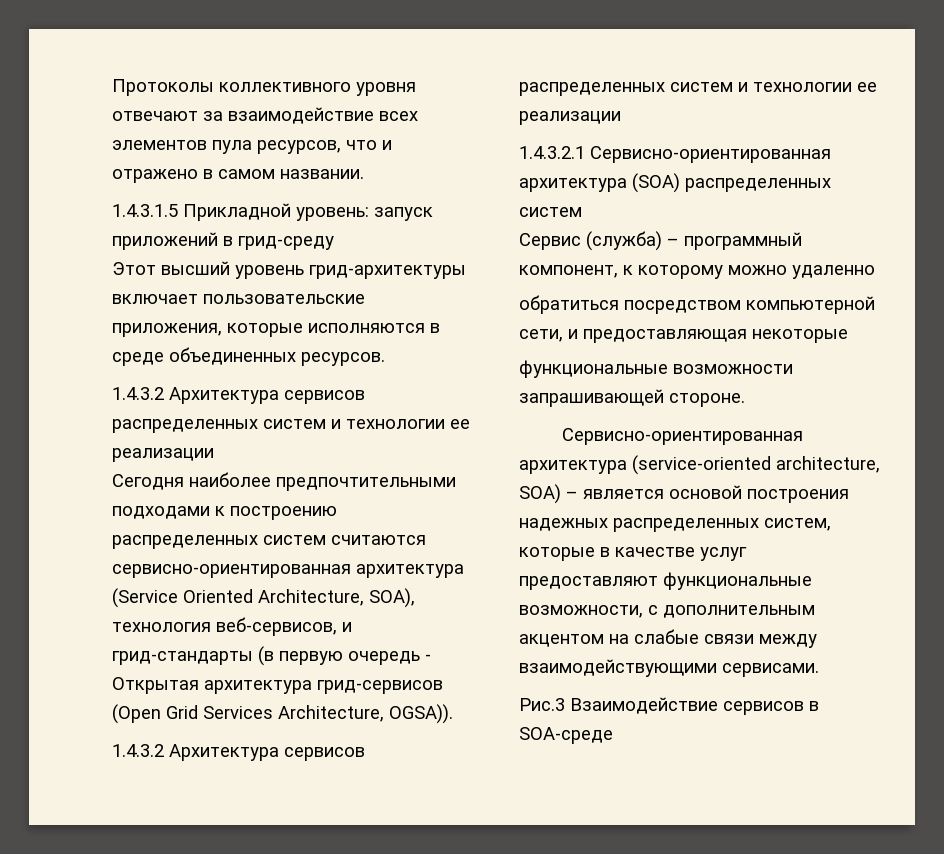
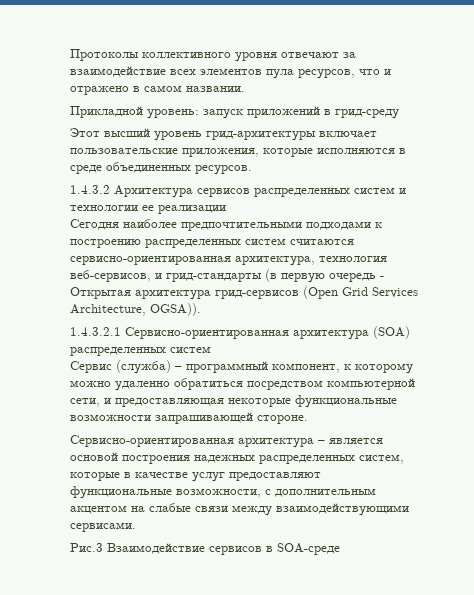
- 1.4.3.1.5 Прикладной уровень: запуск приложений в грид-среду
+ Прикладной уровень: запуск приложений в грид-среду
- Сегодня наиболее предпочтительными подходами к построению распределенных систем считаются сервисно-ориентированная архитектура (Service Oriented Architecture, SOA), технология веб-сервисов, и грид-стандарты (в первую очередь - Открытая архитектура грид-сервисов (Open Grid Services Architecture, OGSA)).
- 1.4.3.2 Архитектура сервисов распределенных систем и технологии ее реализации
+ Сегодня наиболее предпочтительными подходами к построению распределенных систем считаются сервисно-ориентированная архитектура, технология веб-сервисов, и грид-стандарты (в первую очередь - Открытая архитектура грид-сервисов (Open Grid Services Architecture, OGSA)).
- Сервис (служба) – программный компонент, к которому можно удаленно
- обратиться посредством компьютерной сети, и предоставляющая некоторые
- функциональные возможности запрашивающей стороне.
+ Сервис (служба) – программный компонент, к которому можно удаленно обратиться посредством компьютерной сети, и предоставляющая некоторые функциональные возможности запрашивающей стороне.
- Сервисно-ориентированная архитектура (service-oriented architecture, SOA) – является основой построения надежных распределенных систем, которые в качестве услуг предоставляют функциональные возможности, с дополнительным акцентом на слабые связи между взаимодействующими сервисами.
+ Сервисно-ориентированная архитектура – является основой построения надежных распределенных систем, которые в качестве услуг предоставляют функциональные возможности, с дополнительным акцентом на слабые связи между взаимодействующими сервисами.

